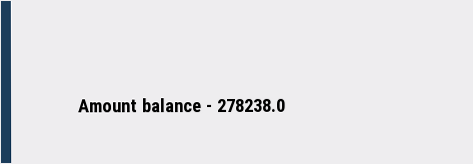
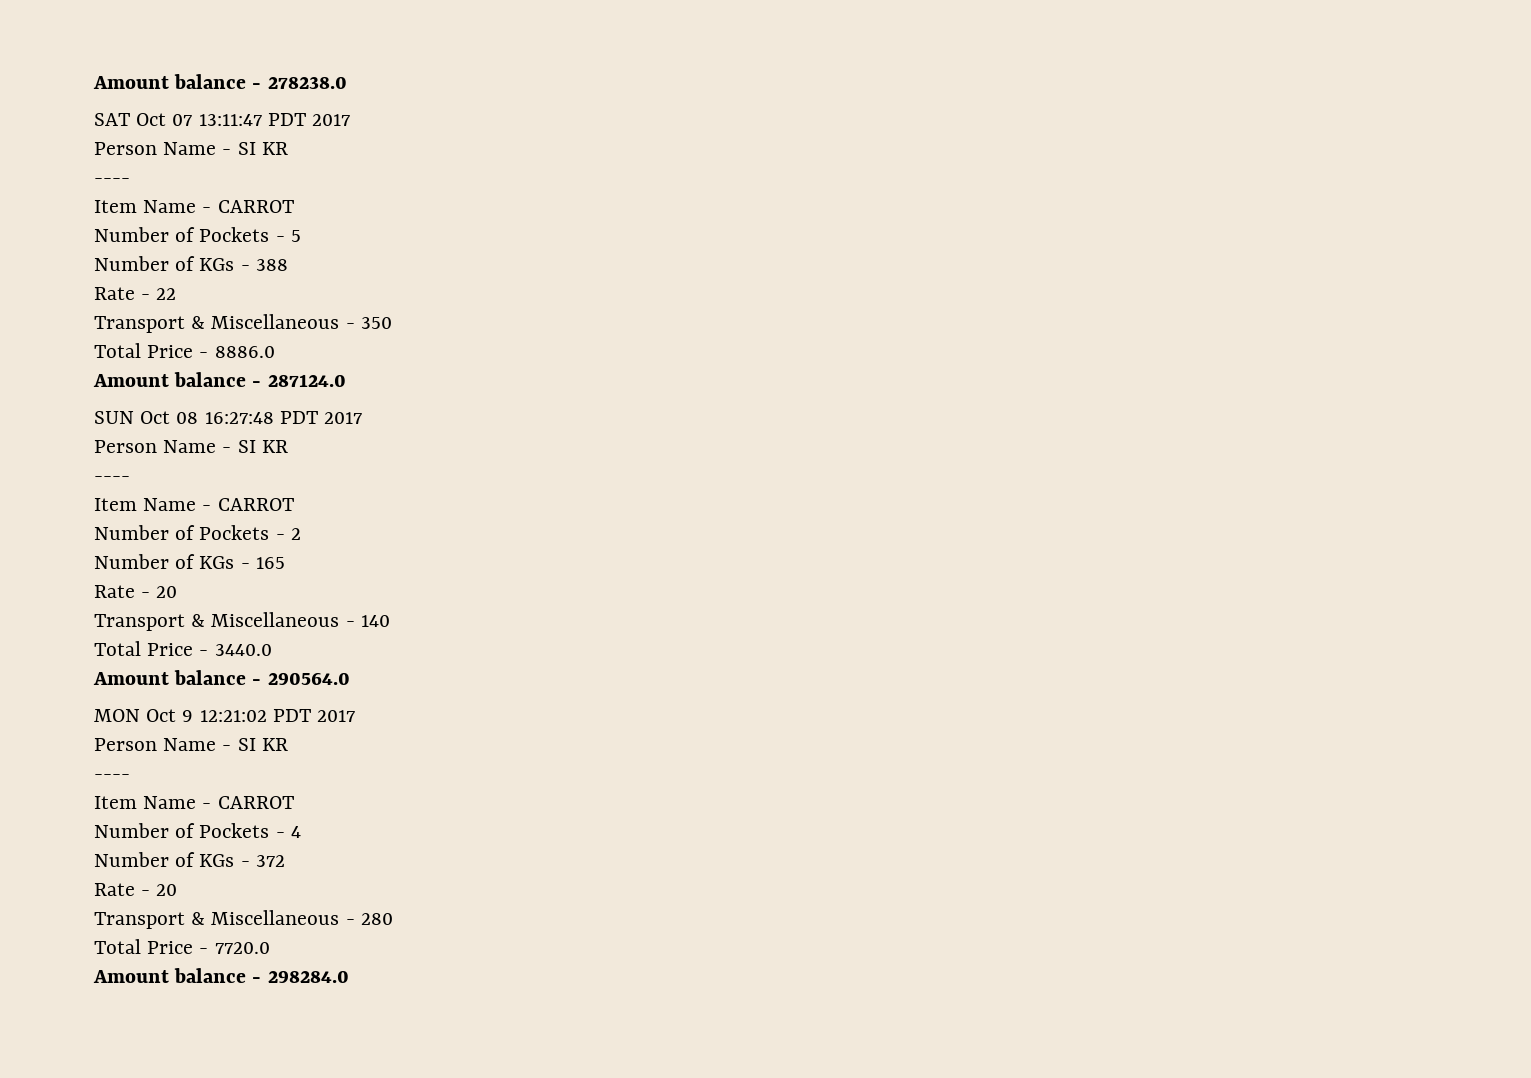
+ SAT Oct 07 13:11:47 PDT 2017
+ Person Name - SI KR
+ ----
+ Item Name - CARROT
+ Number of Pockets - 5
+ Number of KGs - 388
+ Rate - 22
+ Transport & Miscellaneous - 350
+ Total Price - 8886.0
+ Amount balance - 287124.0
+ SUN Oct 08 16:27:48 PDT 2017
+ Person Name - SI KR
+ ----
+ Item Name - CARROT
+ Number of Pockets - 2
+ Number of KGs - 165
+ Rate - 20
+ Transport & Miscellaneous - 140
+ Total Price - 3440.0
+ Amount balance - 290564.0
+ MON Oct 9 12:21:02 PDT 2017
+ Person Name - SI KR
+ ----
+ Item Name - CARROT
+ Number of Pockets - 4
+ Number of KGs - 372
+ Rate - 20
+ Transport & Miscellaneous - 280
+ Total Price - 7720.0
+ Amount balance - 298284.0

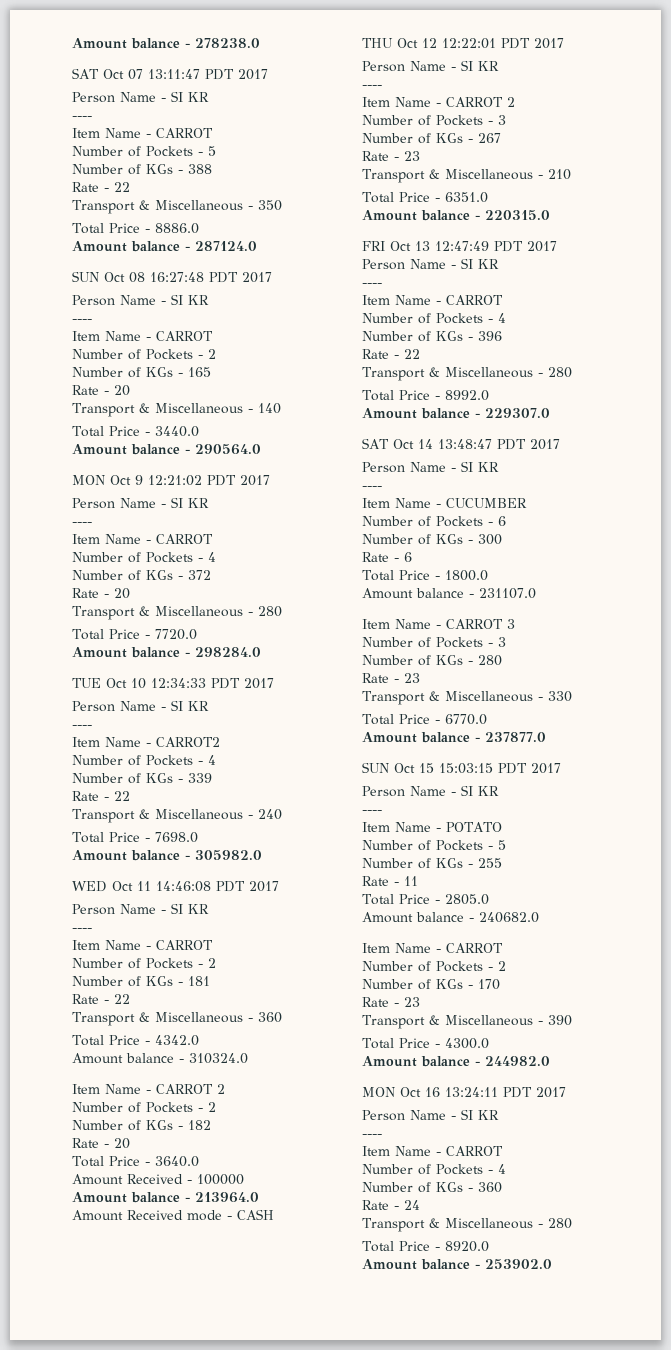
+ TUE Oct 10 12:34:33 PDT 2017
+ Person Name - SI KR
+ ----
+ Item Name - CARROT2
+ Number of Pockets - 4
+ Number of KGs - 339
+ Rate - 22
+ Transport & Miscellaneous - 240
+ Total Price - 7698.0
+ Amount balance - 305982.0
+ WED Oct 11 14:46:08 PDT 2017
+ Person Name - SI KR
+ ----
+ Item Name - CARROT
+ Number of Pockets - 2
+ Number of KGs - 181
+ Rate - 22
+ Transport & Miscellaneous - 360
+ Total Price - 4342.0
+ Amount balance - 310324.0
+ Item Name - CARROT 2
+ Number of Pockets - 2
+ Number of KGs - 182
+ Rate - 20
+ Total Price - 3640.0
+ Amount Received - 100000
+ Amount balance - 213964.0
+ Amount Received mode - CASH
+ THU Oct 12 12:22:01 PDT 2017
+ Person Name - SI KR
+ ----
+ Item Name - CARROT 2
+ Number of Pockets - 3
+ Number of KGs - 267
+ Rate - 23
+ Transport & Miscellaneous - 210
+ Total Price - 6351.0
+ Amount balance - 220315.0
+ FRI Oct 13 12:47:49 PDT 2017
+ Person Name - SI KR
+ ----
+ Item Name - CARROT
+ Number of Pockets - 4
+ Number of KGs - 396
+ Rate - 22
+ Transport & Miscellaneous - 280
+ Total Price - 8992.0
+ Amount balance - 229307.0
+ SAT Oct 14 13:48:47 PDT 2017
+ Person Name - SI KR
+ ----
+ Item Name - CUCUMBER
+ Number of Pockets - 6
+ Number of KGs - 300
+ Rate - 6
+ Total Price - 1800.0
+ Amount balance - 231107.0
+ Item Name - CARROT 3
+ Number of Pockets - 3
+ Number of KGs - 280
+ Rate - 23
+ Transport & Miscellaneous - 330
+ Total Price - 6770.0
+ Amount balance - 237877.0
+ SUN Oct 15 15:03:15 PDT 2017
+ Person Name - SI KR
+ ----
+ Item Name - POTATO
+ Number of Pockets - 5
+ Number of KGs - 255
+ Rate - 11
+ Total Price - 2805.0
+ Amount balance - 240682.0
+ Item Name - CARROT
+ Number of Pockets - 2
+ Number of KGs - 170
+ Rate - 23
+ Transport & Miscellaneous - 390
+ Total Price - 4300.0
+ Amount balance - 244982.0
+ MON Oct 16 13:24:11 PDT 2017
+ Person Name - SI KR
+ ----
+ Item Name - CARROT
+ Number of Pockets - 4
+ Number of KGs - 360
+ Rate - 24
+ Transport & Miscellaneous - 280
+ Total Price - 8920.0
+ Amount balance - 253902.0

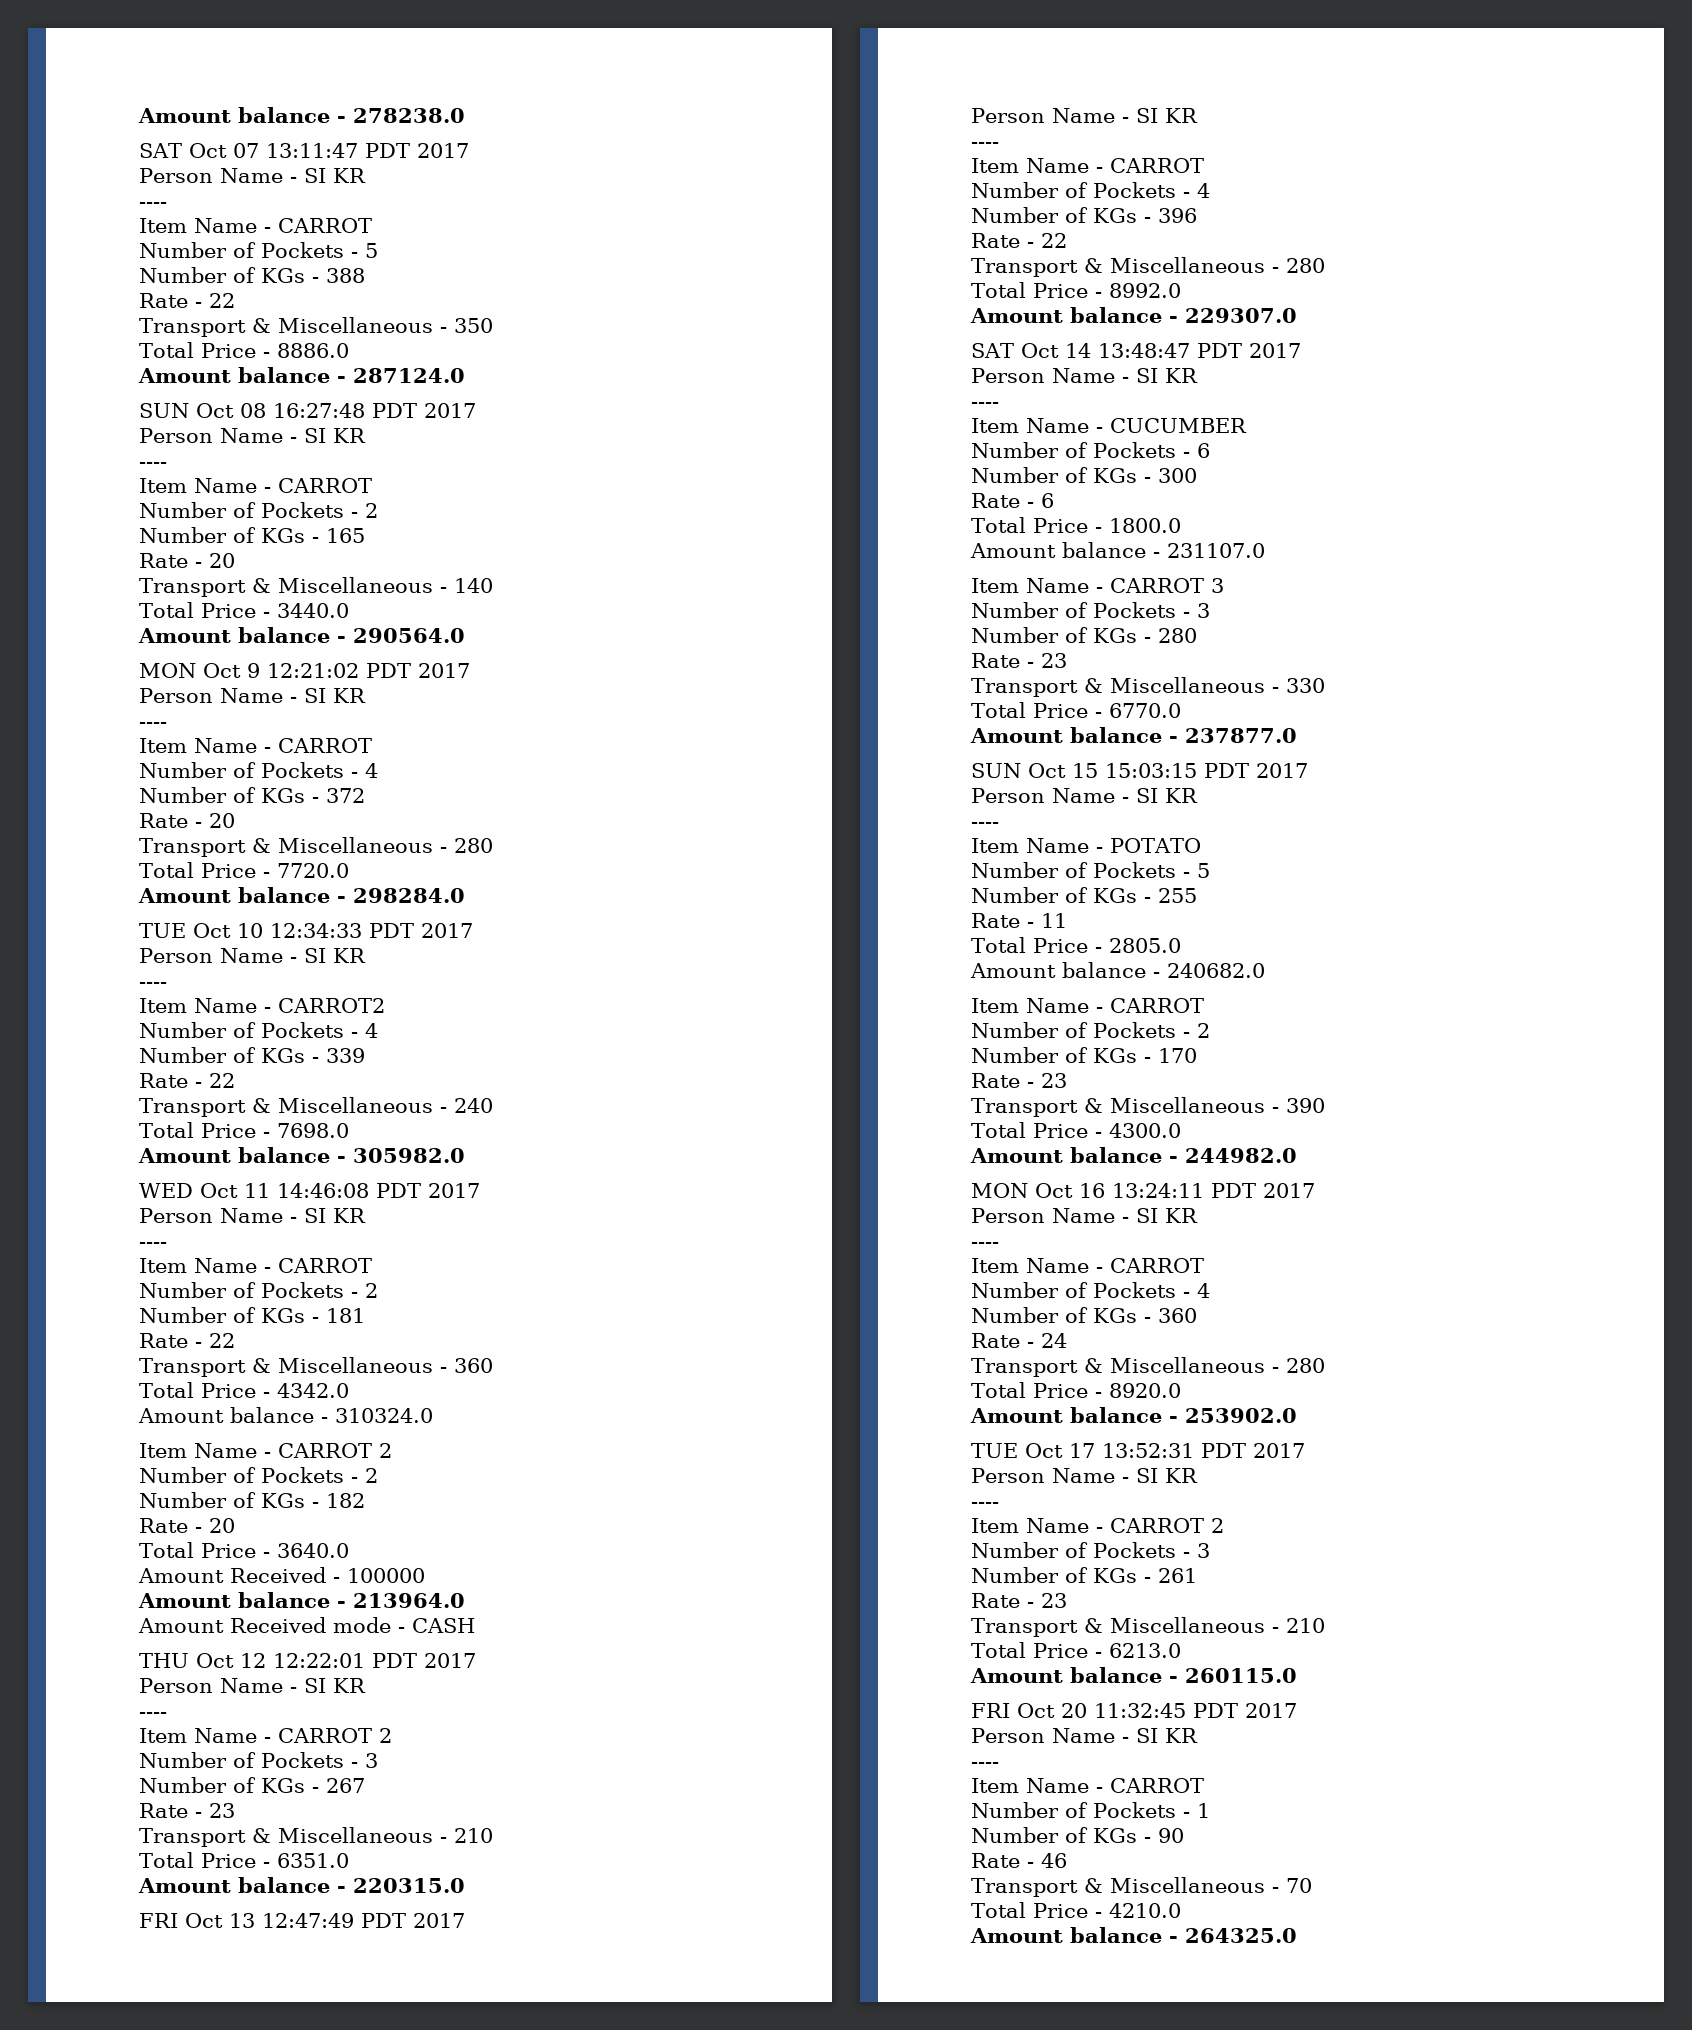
+ TUE Oct 17 13:52:31 PDT 2017
+ Person Name - SI KR
+ ----
+ Item Name - CARROT 2
+ Number of Pockets - 3
+ Number of KGs - 261
+ Rate - 23
+ Transport & Miscellaneous - 210
+ Total Price - 6213.0
+ Amount balance - 260115.0
+ FRI Oct 20 11:32:45 PDT 2017
+ Person Name - SI KR
+ ----
+ Item Name - CARROT
+ Number of Pockets - 1
+ Number of KGs - 90
+ Rate - 46
+ Transport & Miscellaneous - 70
+ Total Price - 4210.0
+ Amount balance - 264325.0

